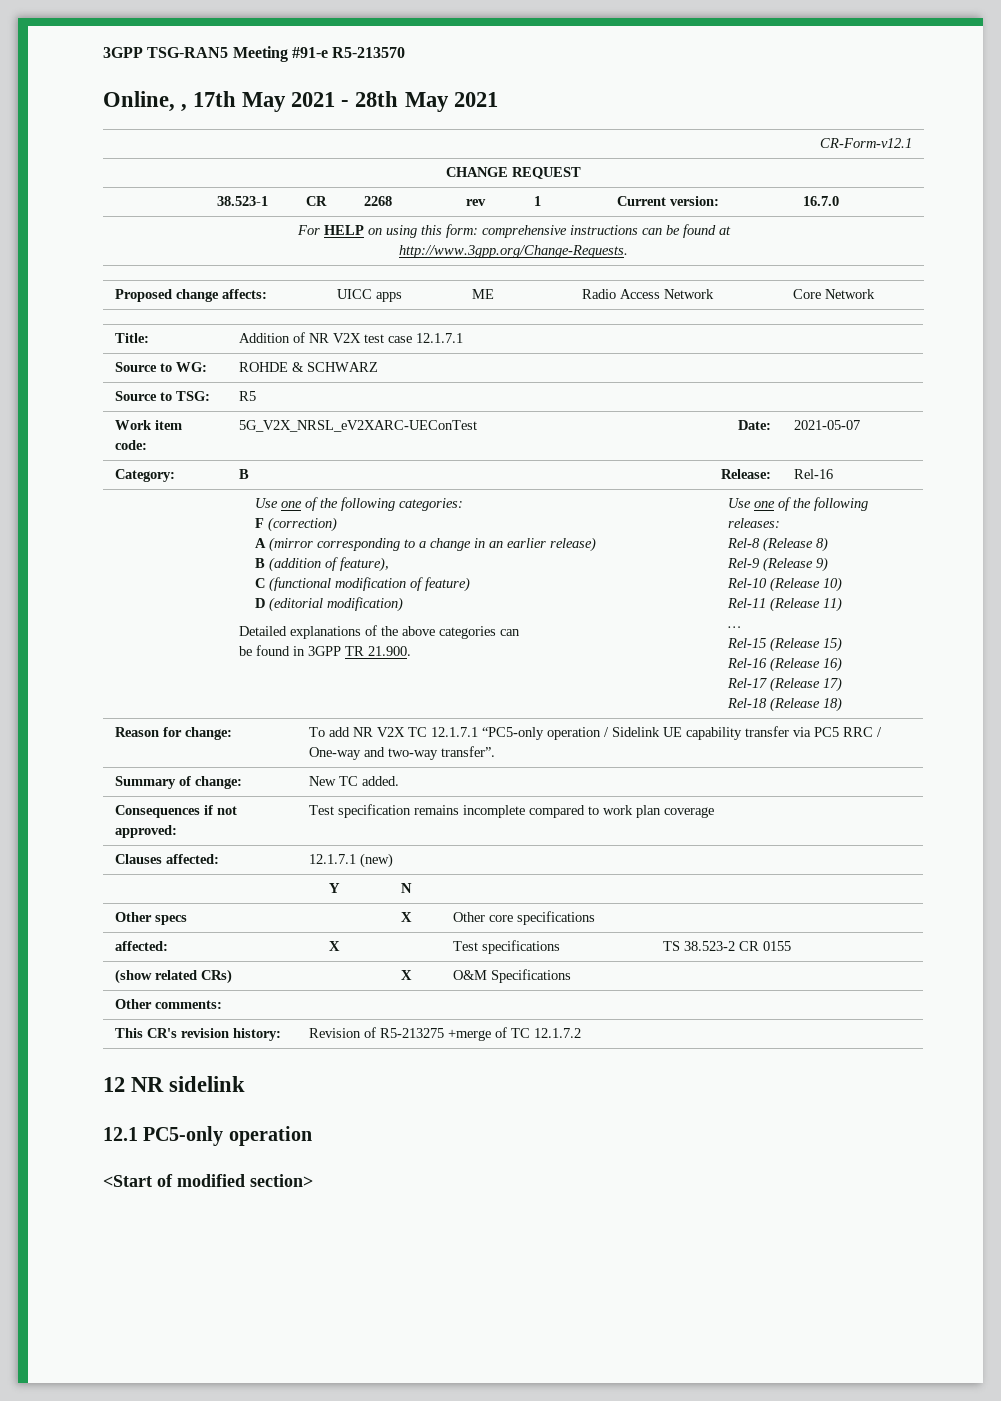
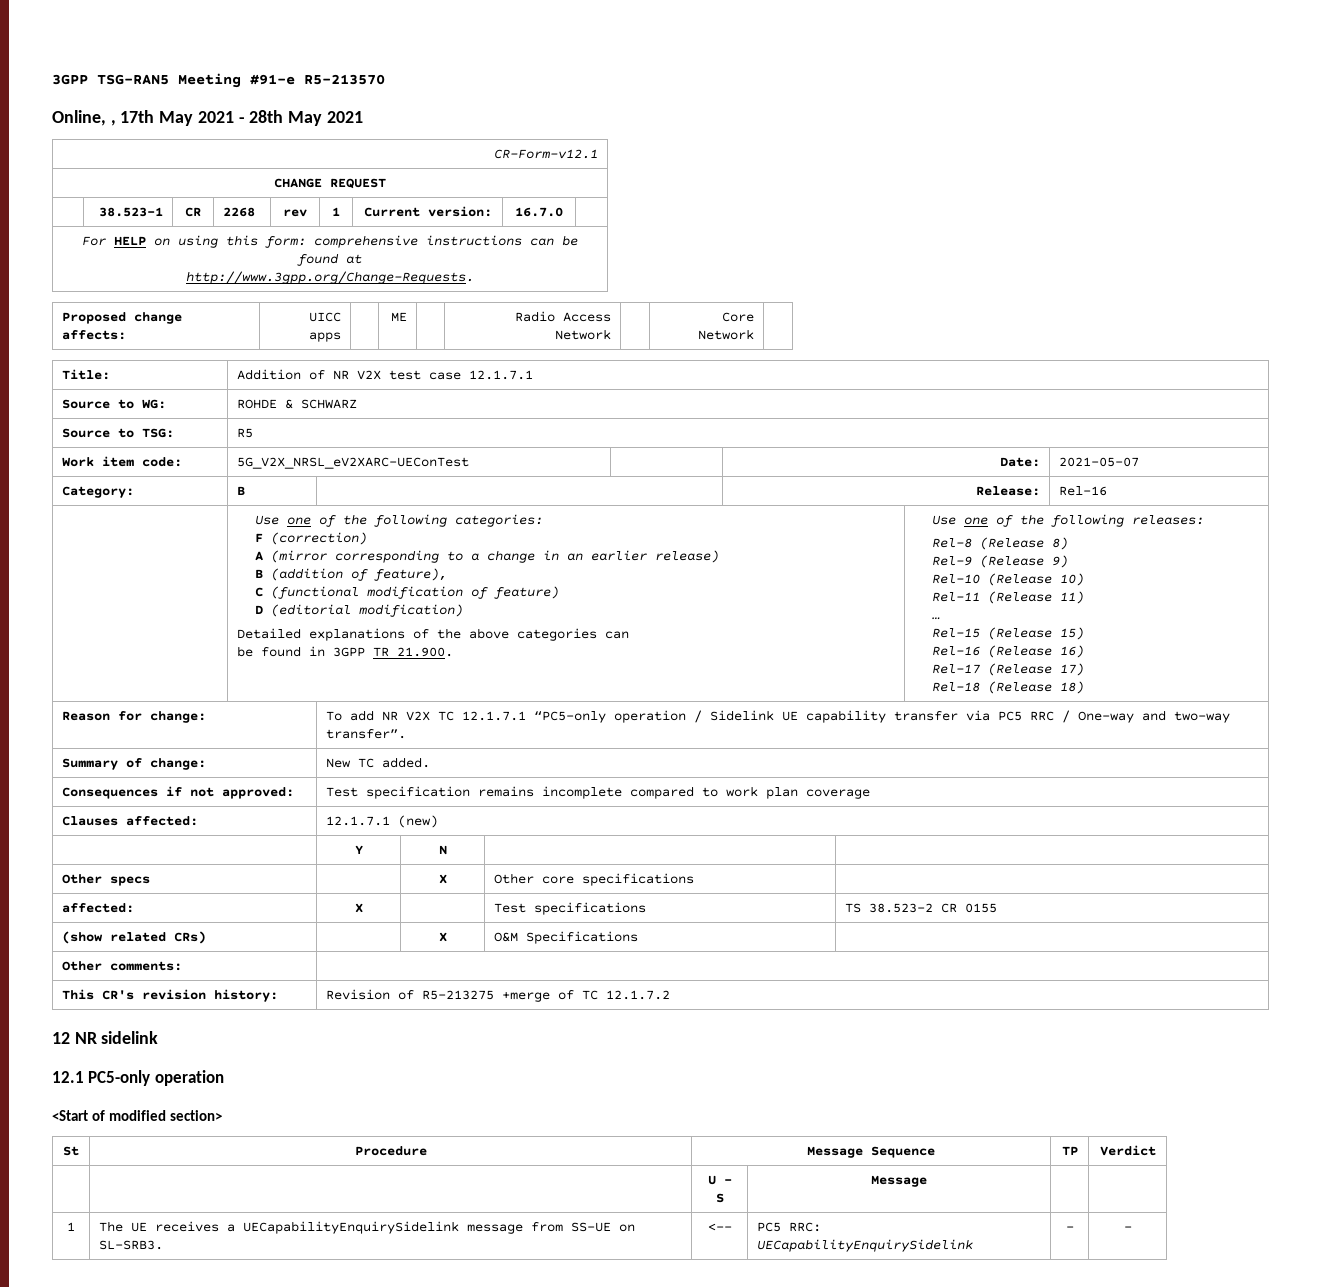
+ St | Procedure | Message Sequence | TP | Verdict
+ | | U - S | Message | |
+ 1 | The UE receives a UECapabilityEnquirySidelink message from SS-UE on SL-SRB3. | <-- | PC5 RRC: UECapabilityEnquirySidelink | - | -

